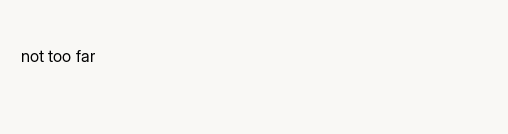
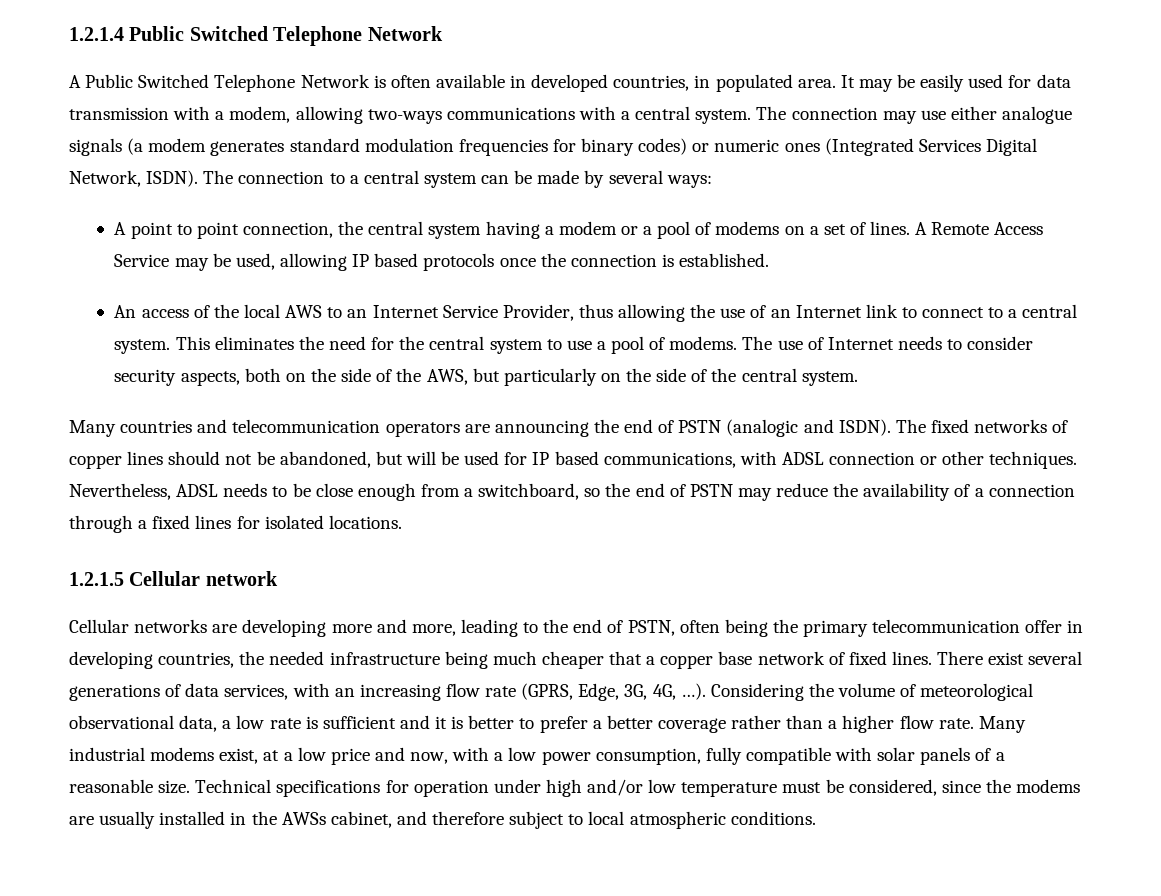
- not too far
+ 1.2.1.4 Public Switched Telephone Network
+ A Public Switched Telephone Network is often available in developed countries, in populated area. It may be easily used for data transmission with a modem, allowing two-ways communications with a central system. The connection may use either analogue signals (a modem generates standard modulation frequencies for binary codes) or numeric ones (Integrated Services Digital Network, ISDN). The connection to a central system can be made by several ways:
+ A point to point connection, the central system having a modem or a pool of modems on a set of lines. A Remote Access Service may be used, allowing IP based protocols once the connection is established.
+ An access of the local AWS to an Internet Service Provider, thus allowing the use of an Internet link to connect to a central system. This eliminates the need for the central system to use a pool of modems. The use of Internet needs to consider security aspects, both on the side of the AWS, but particularly on the side of the central system.
+ Many countries and telecommunication operators are announcing the end of PSTN (analogic and ISDN). The fixed networks of copper lines should not be abandoned, but will be used for IP based communications, with ADSL connection or other techniques. Nevertheless, ADSL needs to be close enough from a switchboard, so the end of PSTN may reduce the availability of a connection through a fixed lines for isolated locations.
+ 1.2.1.5 Cellular network
+ Cellular networks are developing more and more, leading to the end of PSTN, often being the primary telecommunication offer in developing countries, the needed infrastructure being much cheaper that a copper base network of fixed lines. There exist several generations of data services, with an increasing flow rate (GPRS, Edge, 3G, 4G, …). Considering the volume of meteorological observational data, a low rate is sufficient and it is better to prefer a better coverage rather than a higher flow rate. Many industrial modems exist, at a low price and now, with a low power consumption, fully compatible with solar panels of a reasonable size. Technical specifications for operation under high and/or low temperature must be considered, since the modems are usually installed in the AWSs cabinet, and therefore subject to local atmospheric conditions.

